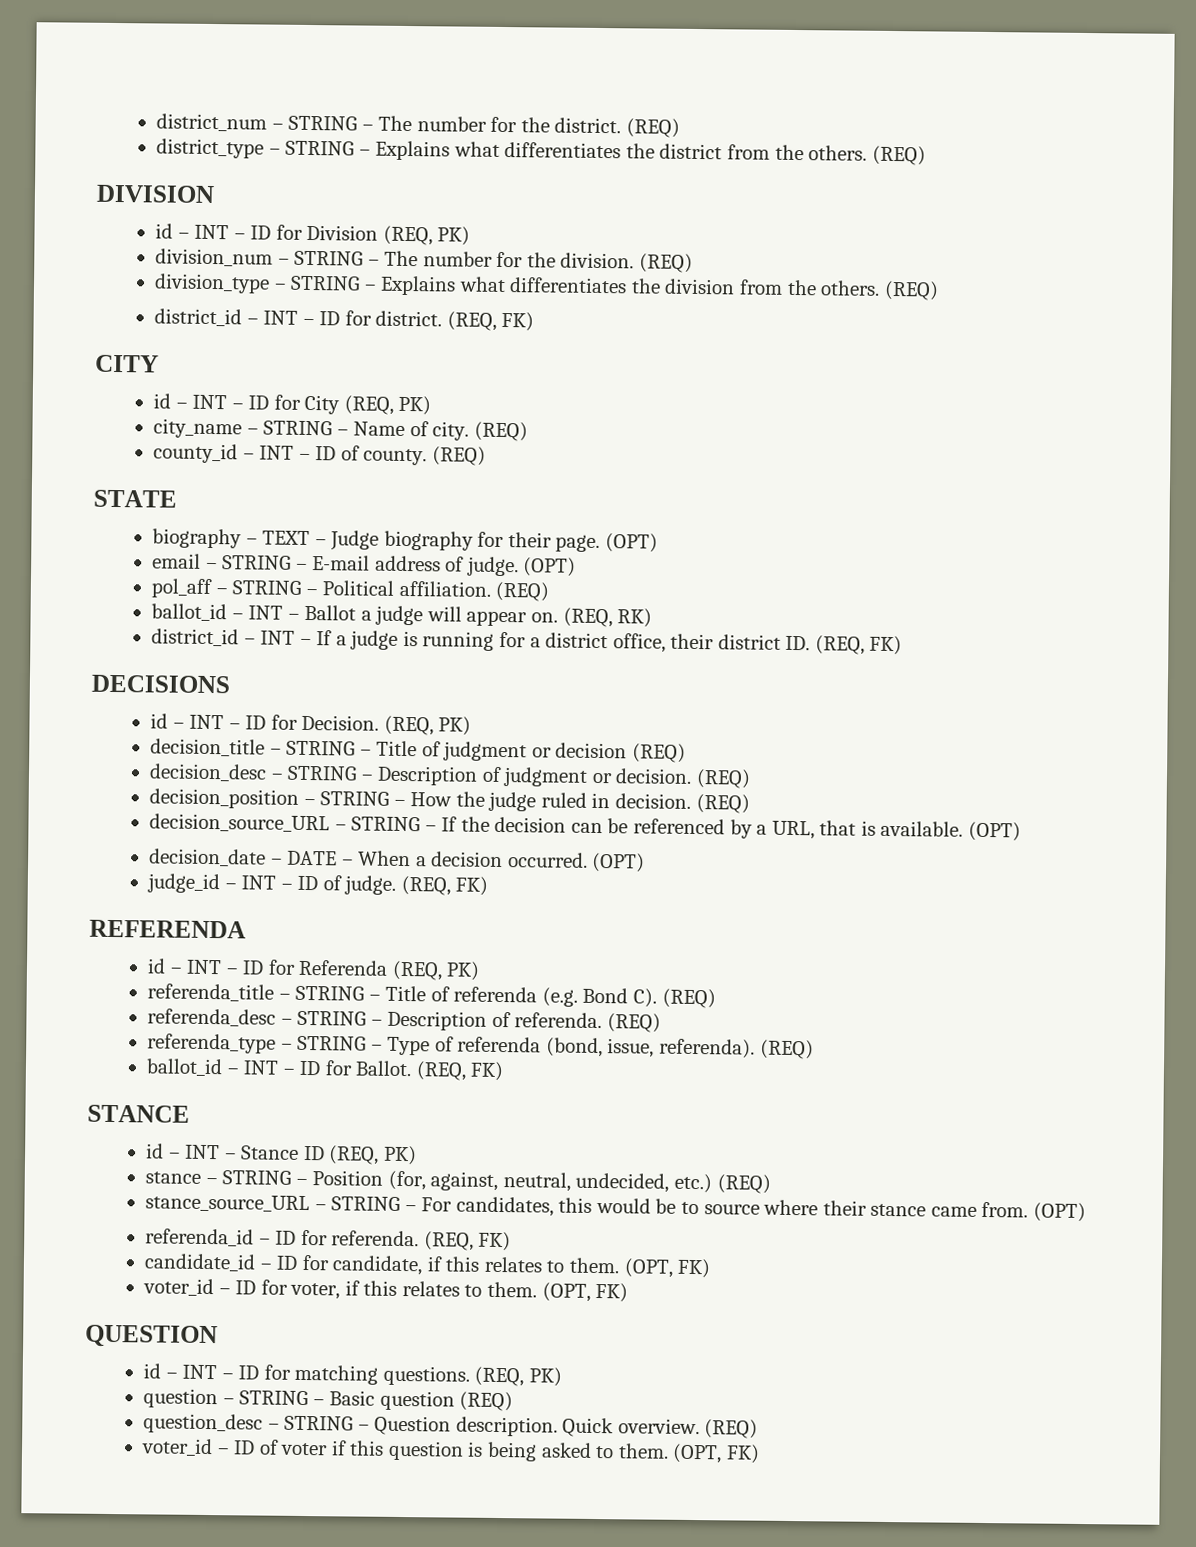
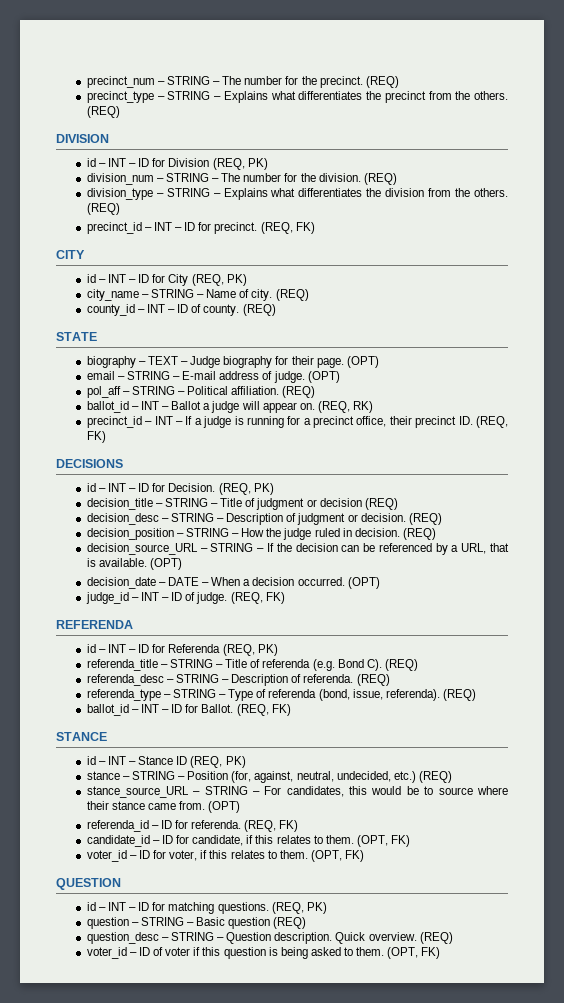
- district_num – STRING – The number for the district. (REQ)
- district_type – STRING – Explains what differentiates the district from the others.
+ precinct_num – STRING – The number for the precinct. (REQ)
+ precinct_type – STRING – Explains what differentiates the precinct from the others.
- district_id – INT – ID for district.
+ precinct_id – INT – ID for precinct.
- district_id – INT – If a judge is running for a district office, their district ID. (REQ, FK)
+ precinct_id – INT – If a judge is running for a precinct office, their precinct ID. (REQ, FK)

